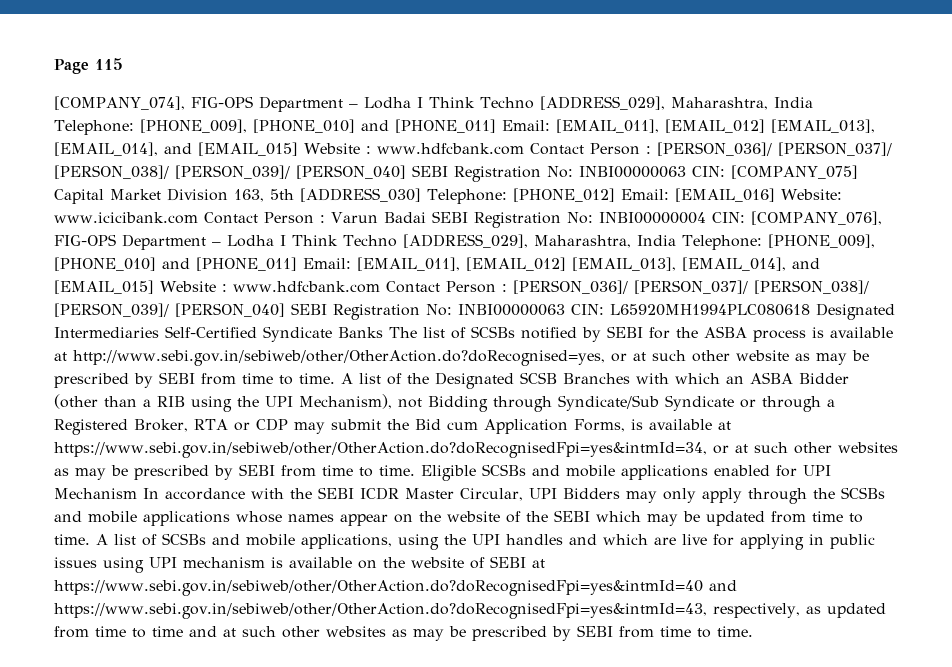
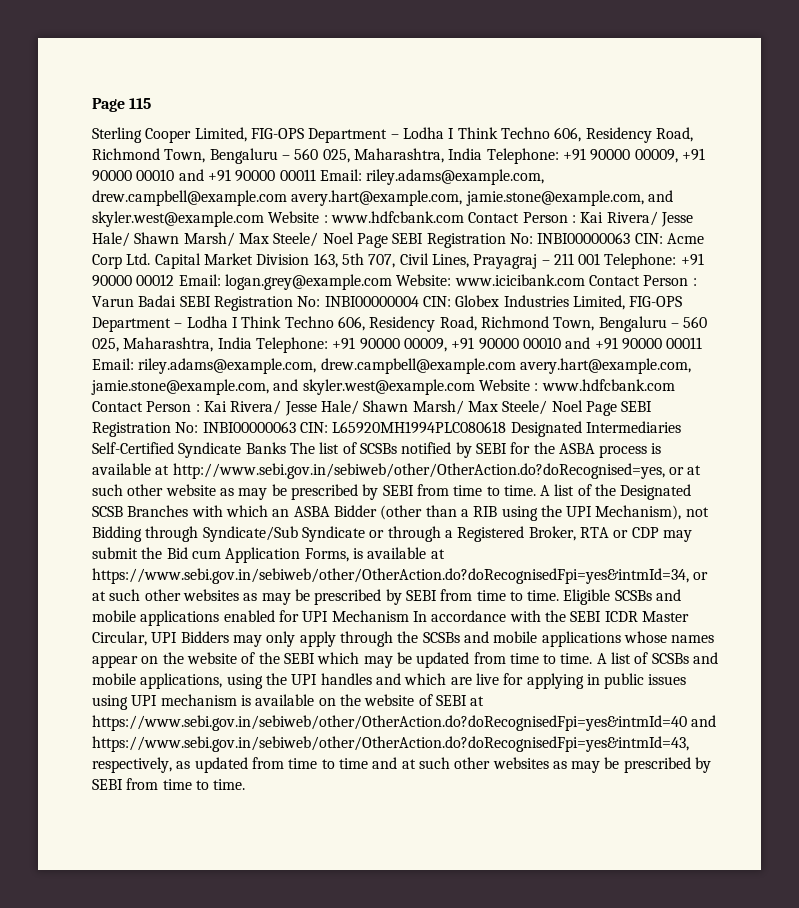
- [COMPANY_074], FIG-OPS Department – Lodha I Think Techno [ADDRESS_029], Maharashtra, India Telephone: [PHONE_009], [PHONE_010] and [PHONE_011] Email: [EMAIL_011], [EMAIL_012] [EMAIL_013], [EMAIL_014], and [EMAIL_015] Website : www.hdfcbank.com Contact Person : [PERSON_036]/ [PERSON_037]/ [PERSON_038]/ [PERSON_039]/ [PERSON_040] SEBI Registration No: INBI00000063 CIN: [COMPANY_075] Capital Market Division 163, 5th [ADDRESS_030] Telephone: [PHONE_012] Email: [EMAIL_016] Website: www.icicibank.com Contact Person : Varun Badai SEBI Registration No: INBI00000004 CIN: [COMPANY_076], FIG-OPS Department – Lodha I Think Techno [ADDRESS_029], Maharashtra, India Telephone: [PHONE_009], [PHONE_010] and [PHONE_011] Email: [EMAIL_011], [EMAIL_012] [EMAIL_013], [EMAIL_014], and [EMAIL_015] Website : www.hdfcbank.com Contact Person : [PERSON_036]/ [PERSON_037]/ [PERSON_038]/ [PERSON_039]/ [PERSON_040] SEBI Registration No: INBI00000063 CIN: L65920MH1994PLC080618 Designated Intermediaries Self-Certified Syndicate Banks The list of SCSBs notified by SEBI for the ASBA process is available at http://www.sebi.gov.in/sebiweb/other/OtherAction.do?doRecognised=yes, or at such other website as may be prescribed by SEBI from time to time.
+ Sterling Cooper Limited, FIG-OPS Department – Lodha I Think Techno 606, Residency Road, Richmond Town, Bengaluru – 560 025, Maharashtra, India Telephone: +91 90000 00009, +91 90000 00010 and +91 90000 00011 Email: riley.adams@example.com, drew.campbell@example.com avery.hart@example.com, jamie.stone@example.com, and skyler.west@example.com Website : www.hdfcbank.com Contact Person : Kai Rivera/ Jesse Hale/ Shawn Marsh/ Max Steele/ Noel Page SEBI Registration No: INBI00000063 CIN: Acme Corp Ltd. Capital Market Division 163, 5th 707, Civil Lines, Prayagraj – 211 001 Telephone: +91 90000 00012 Email: logan.grey@example.com Website: www.icicibank.com Contact Person : Varun Badai SEBI Registration No: INBI00000004 CIN: Globex Industries Limited, FIG-OPS Department – Lodha I Think Techno 606, Residency Road, Richmond Town, Bengaluru – 560 025, Maharashtra, India Telephone: +91 90000 00009, +91 90000 00010 and +91 90000 00011 Email: riley.adams@example.com, drew.campbell@example.com avery.hart@example.com, jamie.stone@example.com, and skyler.west@example.com Website : www.hdfcbank.com Contact Person : Kai Rivera/ Jesse Hale/ Shawn Marsh/ Max Steele/ Noel Page SEBI Registration No: INBI00000063 CIN: L65920MH1994PLC080618 Designated Intermediaries Self-Certified Syndicate Banks The list of SCSBs notified by SEBI for the ASBA process is available at http://www.sebi.gov.in/sebiweb/other/OtherAction.do?doRecognised=yes, or at such other website as may be prescribed by SEBI from time to time.

